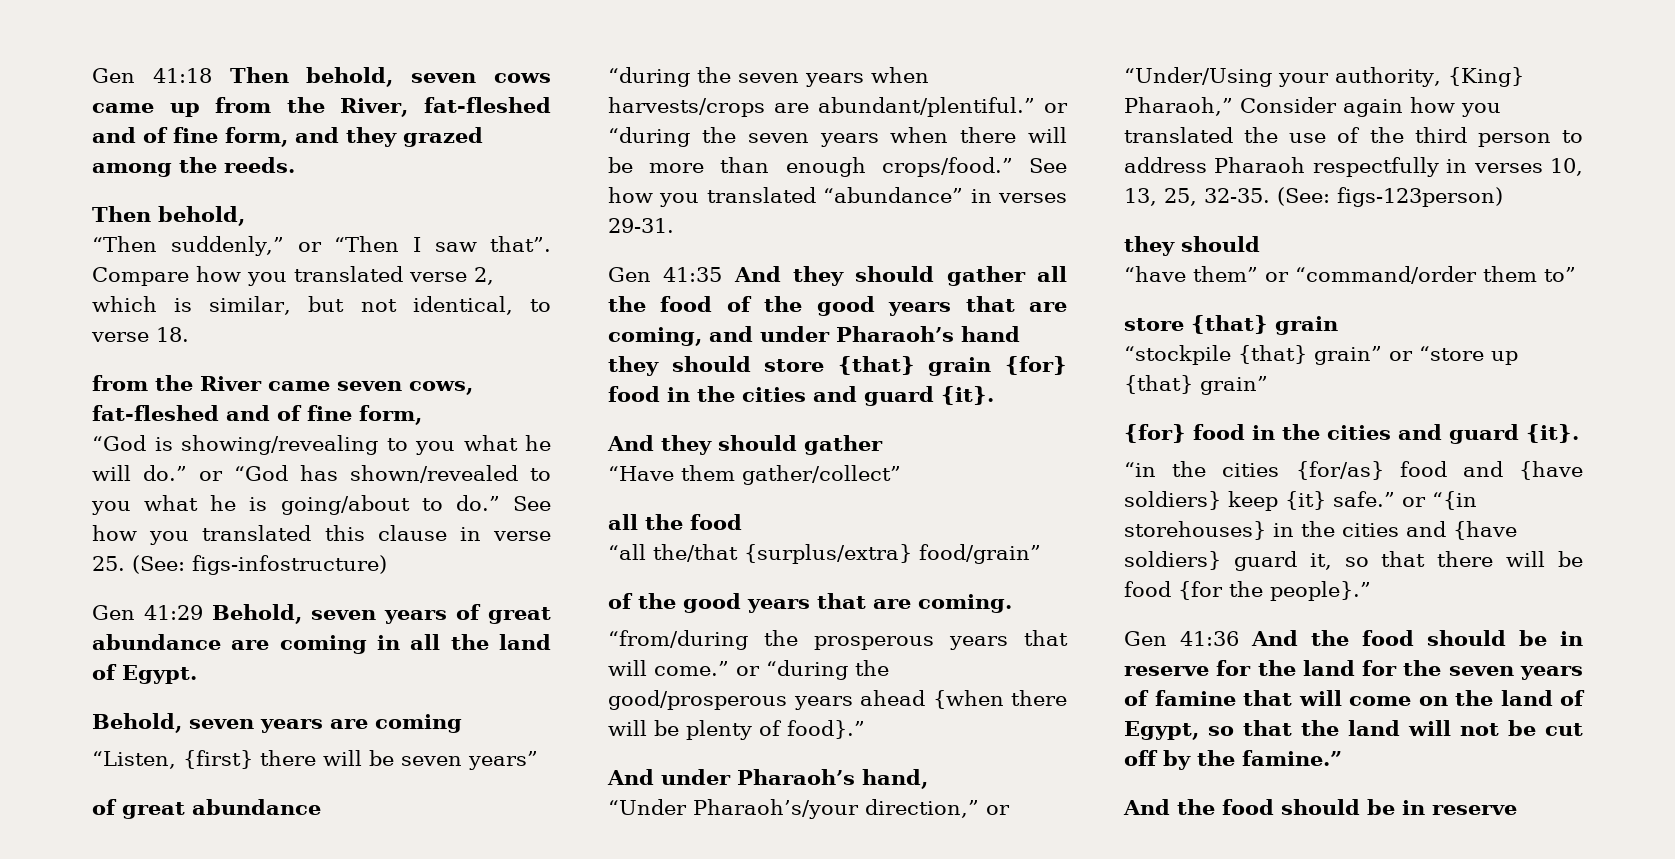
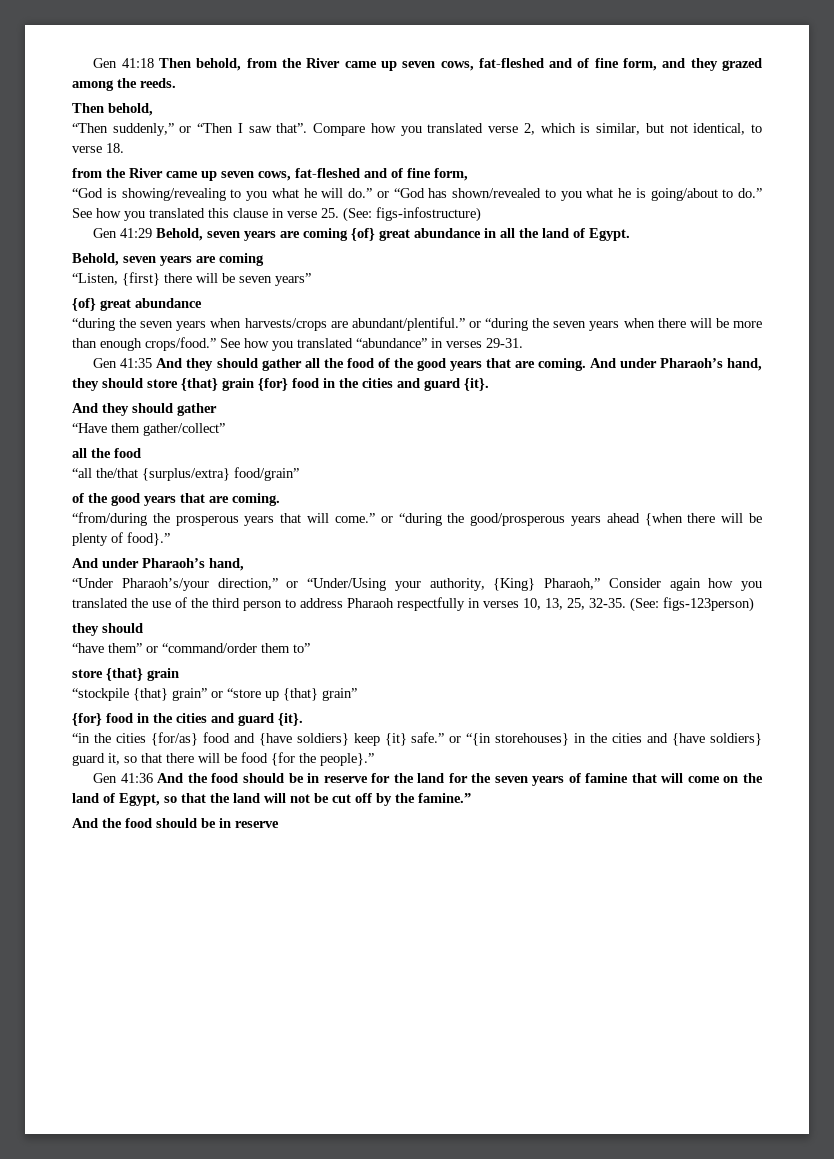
- Gen 41:18 Then behold, seven cows came up from the River, fat-fleshed and of fine form, and they grazed among the reeds.
+ Gen 41:18 Then behold, from the River came up seven cows, fat-fleshed and of fine form, and they grazed among the reeds.
  Compare how you translated verse 2, which is similar, but not identical, to verse 18.
- from the River came seven cows, fat-fleshed and of fine form,
+ from the River came up seven cows, fat-fleshed and of fine form,
- Gen 41:29 Behold, seven years of great abundance are coming in all the land of Egypt.
+ Gen 41:29 Behold, seven years are coming {of} great abundance in all the land of Egypt.
  “Listen, {first} there will be seven years”
- of great abundance
+ {of} great abundance
- Gen 41:35 And they should gather all the food of the good years that are coming, and under Pharaoh’s hand they should store {that} grain {for} food in the cities and guard {it}.
+ Gen 41:35 And they should gather all the food of the good years that are coming. And under Pharaoh’s hand, they should store {that} grain {for} food in the cities and guard {it}.

